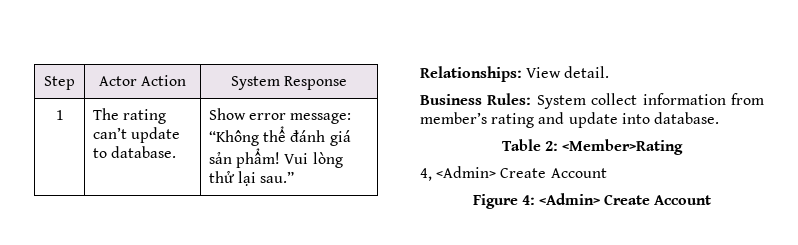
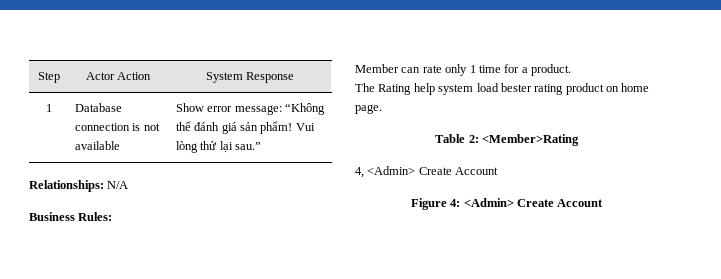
- 1 | The rating can’t update to database. | Show error message: “Không thể đánh giá sản phẩm! Vui lòng thử lại sau.”
+ 1 | Database connection is not available | Show error message: “Không thể đánh giá sản phẩm! Vui lòng thử lại sau.”
- Relationships: View detail.
+ Relationships: N/A
- Business Rules: System collect information from member’s rating and update into database.
+ Business Rules:
+ Member can rate only 1 time for a product.
+ The Rating help system load bester rating product on home page.

